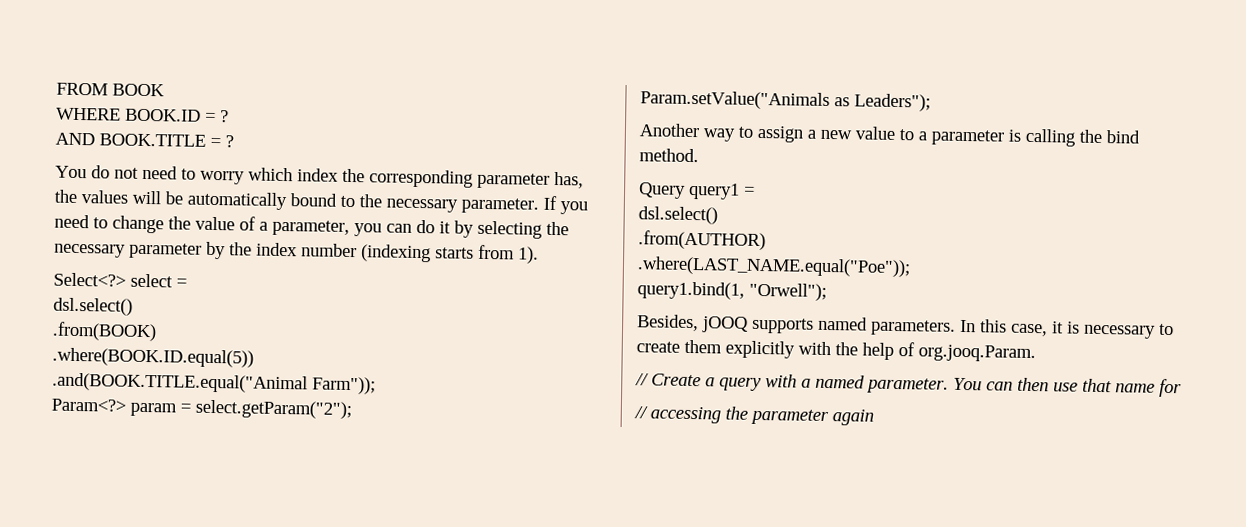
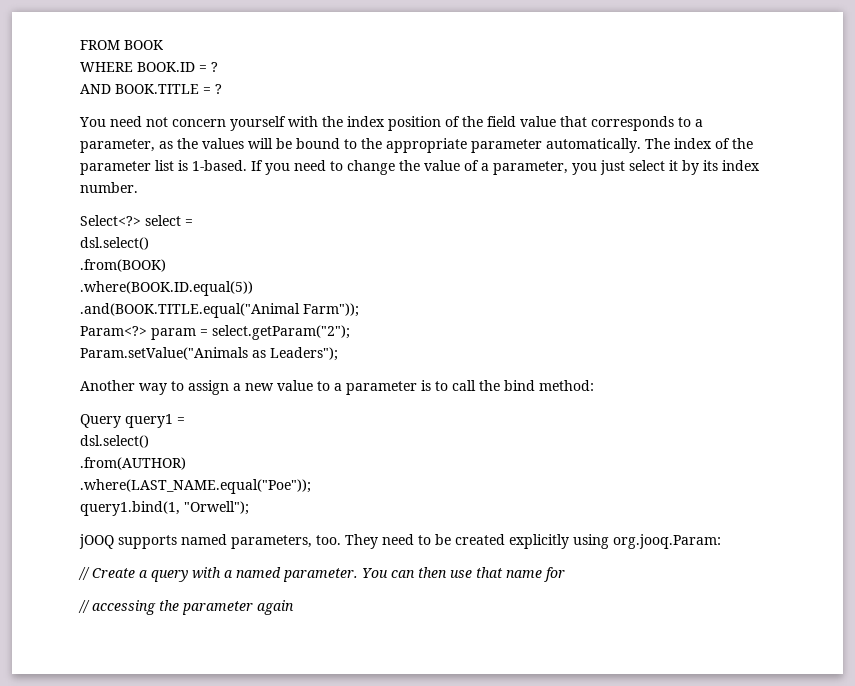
- You do not need to worry which index the corresponding parameter has, the values will be automatically bound to the necessary parameter.
+ You need not concern yourself with the index position of the field value that corresponds to a parameter, as the values will be bound to the appropriate parameter automatically. The index of the parameter list is 1-based.
- If you need to change the value of a parameter, you can do it by selecting the necessary parameter by the index number (indexing starts from 1).
+ If you need to change the value of a parameter, you just select it by its index number.
- Another way to assign a new value to a parameter is calling the bind method.
+ Another way to assign a new value to a parameter is to call the bind method:
- Besides, jOOQ supports named parameters. In this case, it is necessary to create them explicitly with the help of org.jooq.Param.
+ jOOQ supports named parameters, too. They need to be created explicitly using org.jooq.Param:

